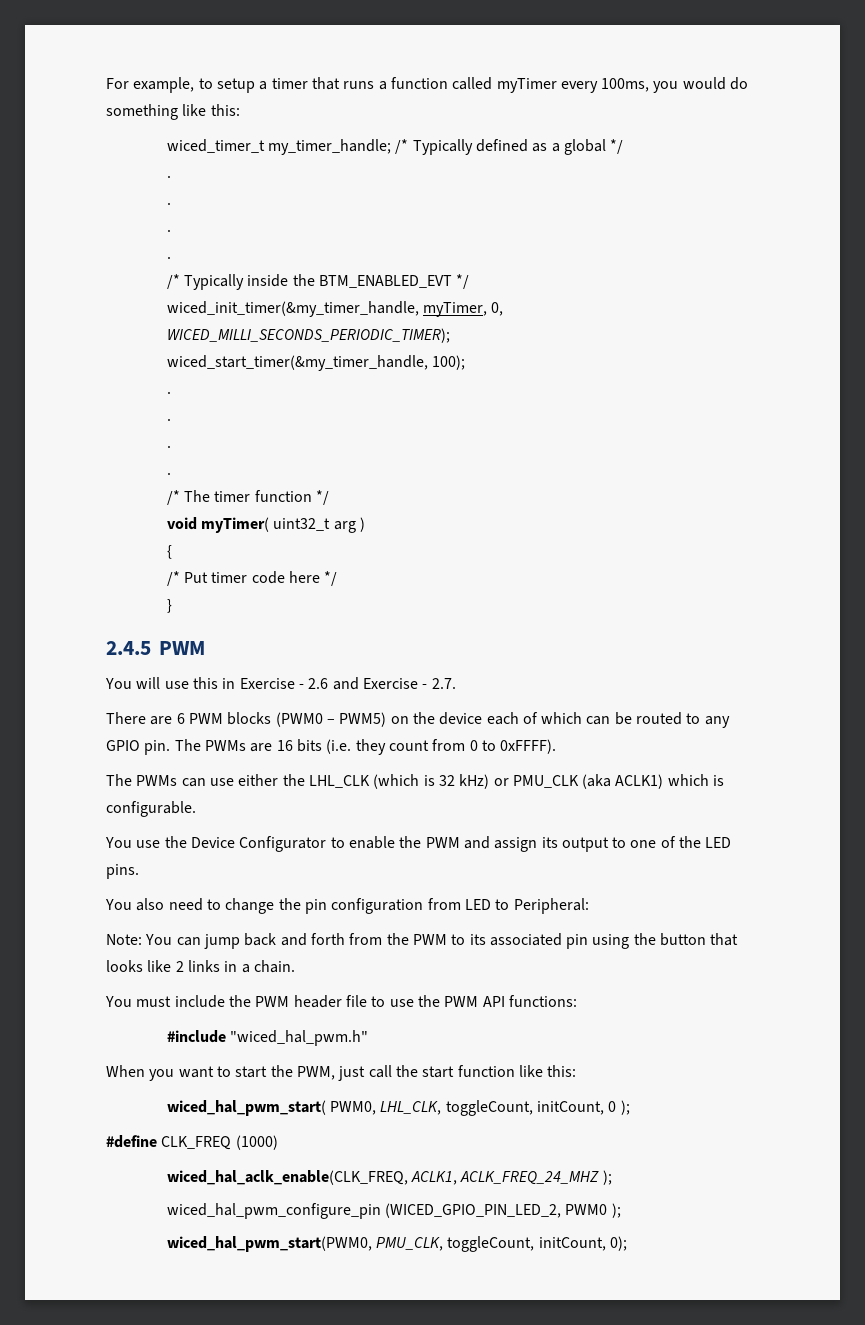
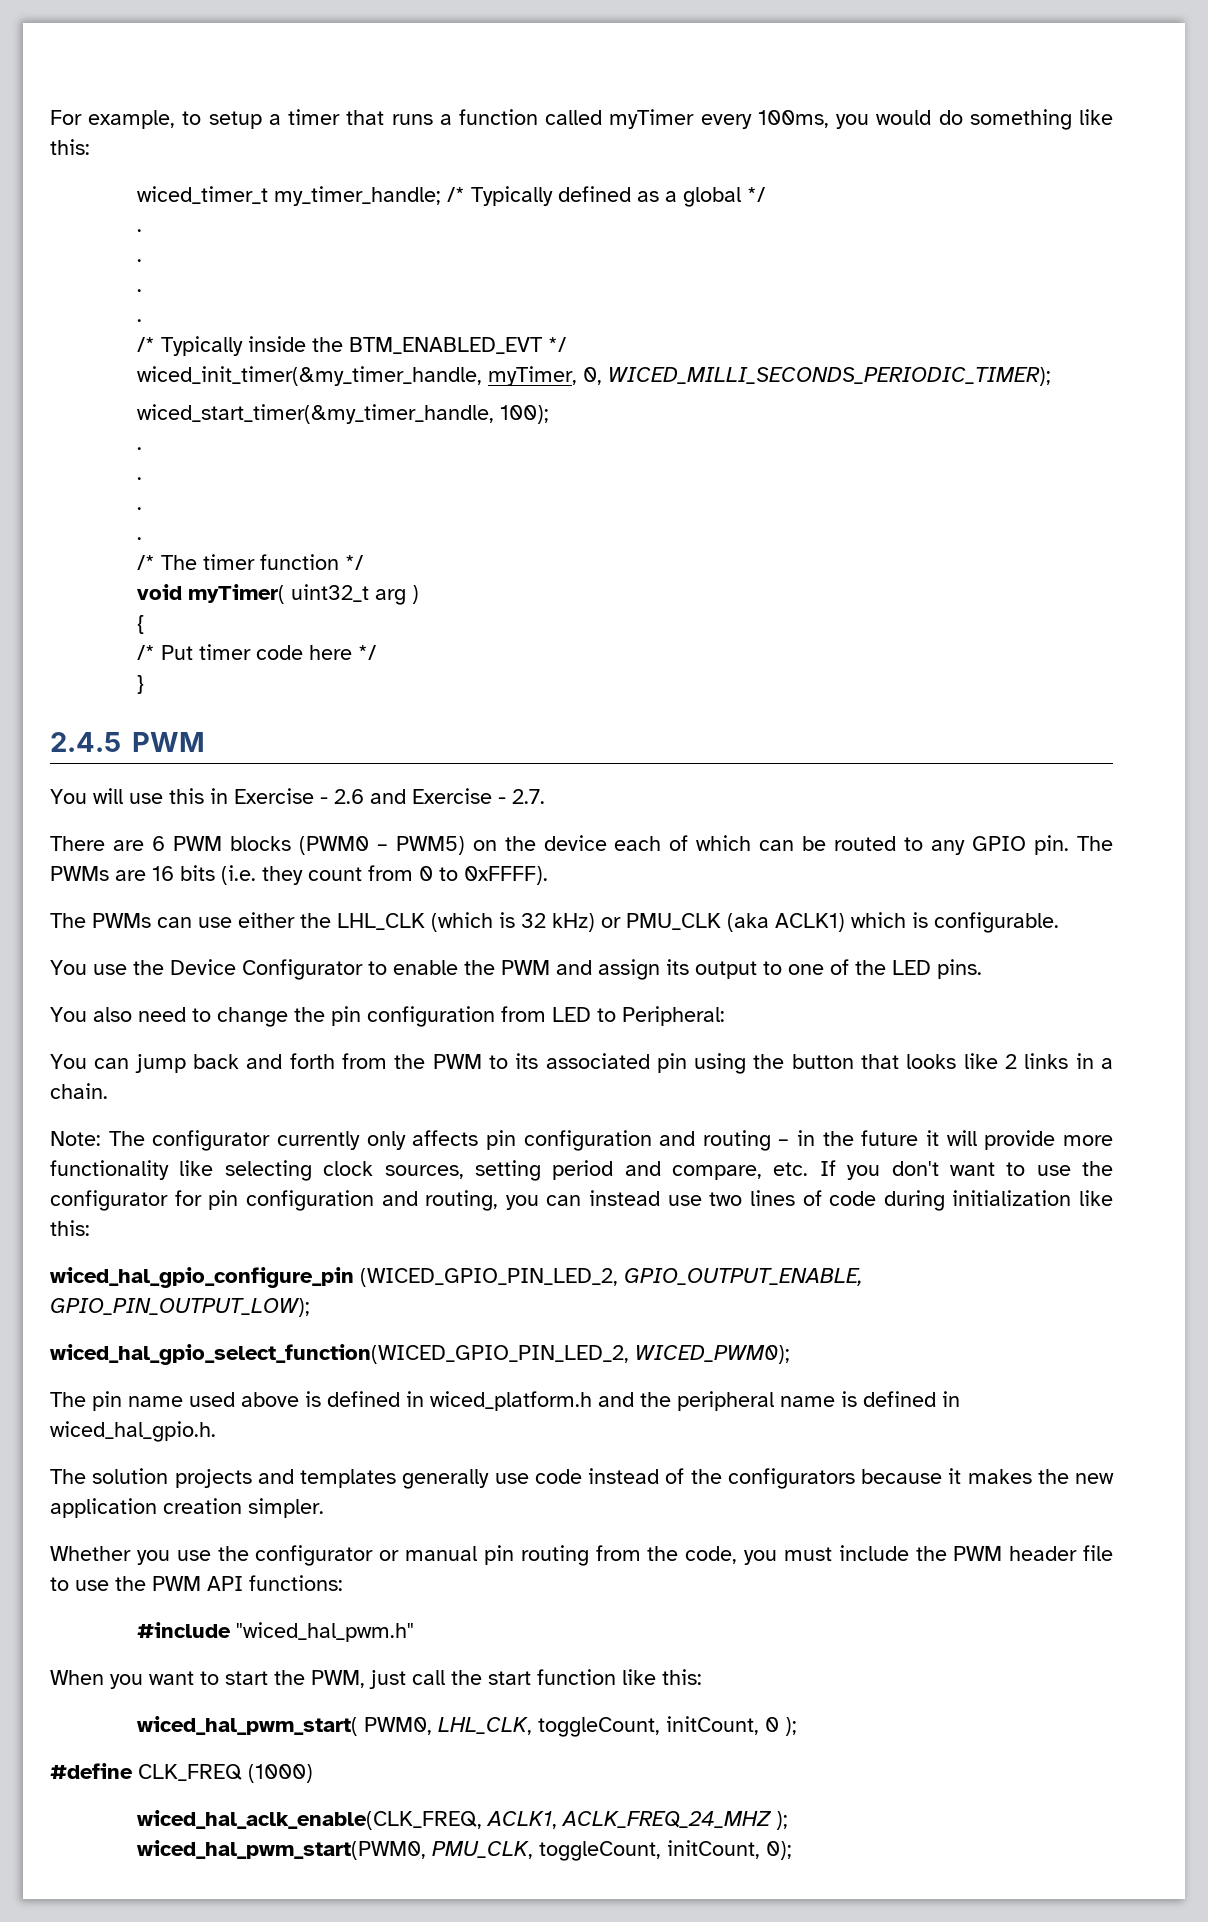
- Note: You can jump back and forth from the PWM to its associated pin using the button that looks like 2 links in a chain.
+ You can jump back and forth from the PWM to its associated pin using the button that looks like 2 links in a chain.
- You must include the PWM header file to use the PWM API functions:
+ Note: The configurator currently only affects pin configuration and routing – in the future it will provide more functionality like selecting clock sources, setting period and compare, etc. If you don't want to use the configurator for pin configuration and routing, you can instead use two lines of code during initialization like this:
+ wiced_hal_gpio_configure_pin (WICED_GPIO_PIN_LED_2, GPIO_OUTPUT_ENABLE, GPIO_PIN_OUTPUT_LOW);
+ wiced_hal_gpio_select_function(WICED_GPIO_PIN_LED_2, WICED_PWM0);
+ The pin name used above is defined in wiced_platform.h and the peripheral name is defined in wiced_hal_gpio.h.
+ The solution projects and templates generally use code instead of the configurators because it makes the new application creation simpler.
+ Whether you use the configurator or manual pin routing from the code, you must include the PWM header file to use the PWM API functions:
- wiced_hal_pwm_configure_pin (WICED_GPIO_PIN_LED_2, PWM0 );

